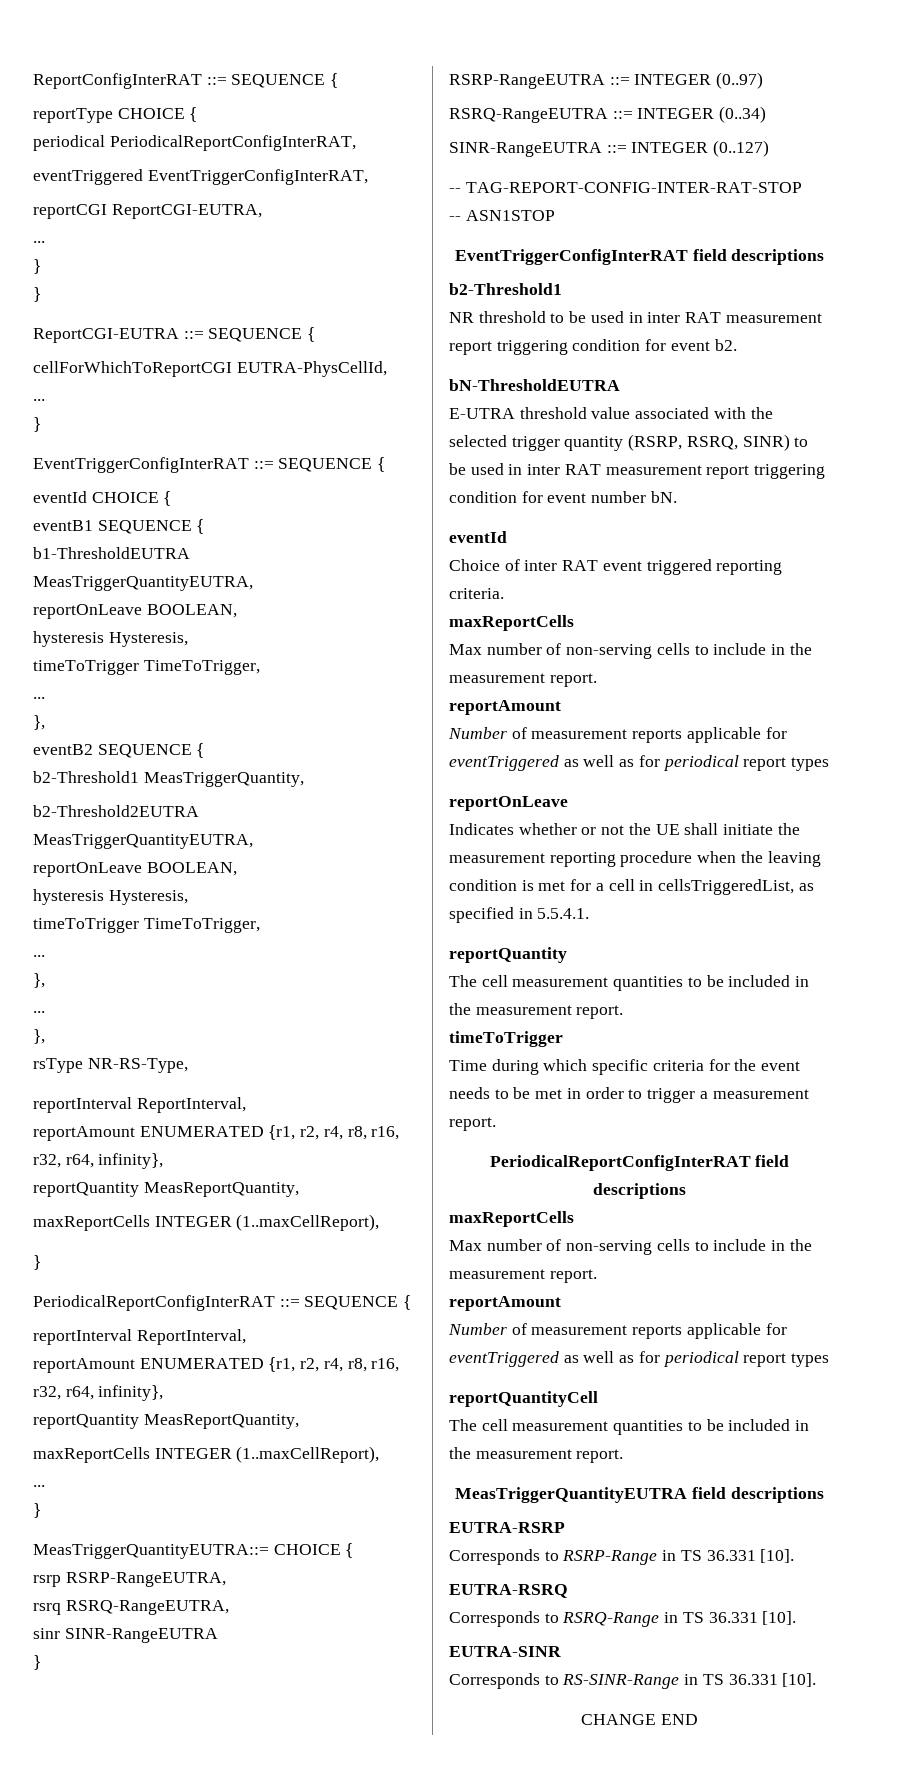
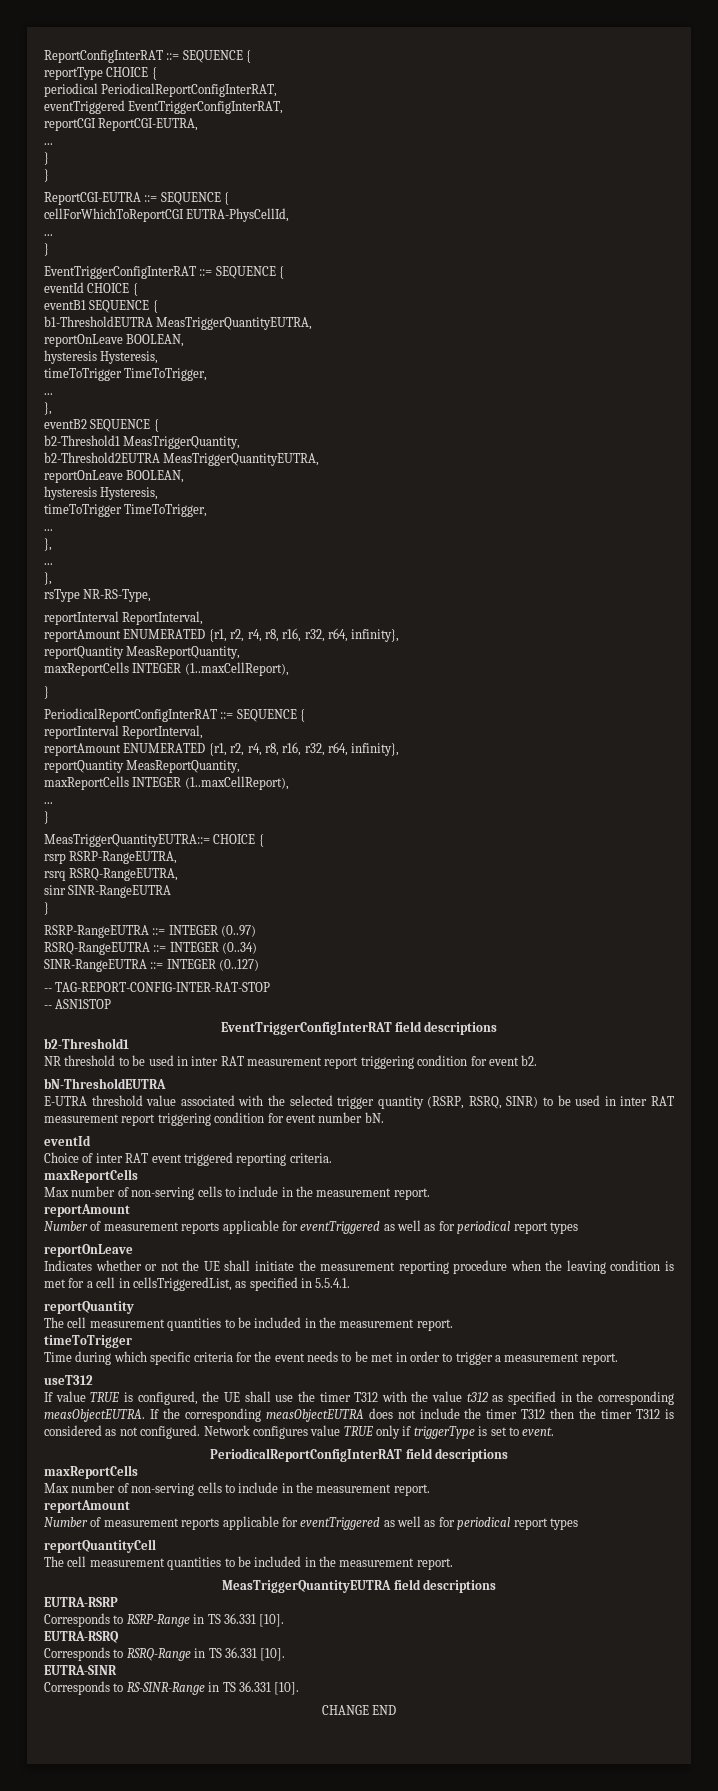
+ useT312
+ If value TRUE is configured, the UE shall use the timer T312 with the value t312 as specified in the corresponding measObjectEUTRA. If the corresponding measObjectEUTRA does not include the timer T312 then the timer T312 is considered as not configured. Network configures value TRUE only if triggerType is set to event.

